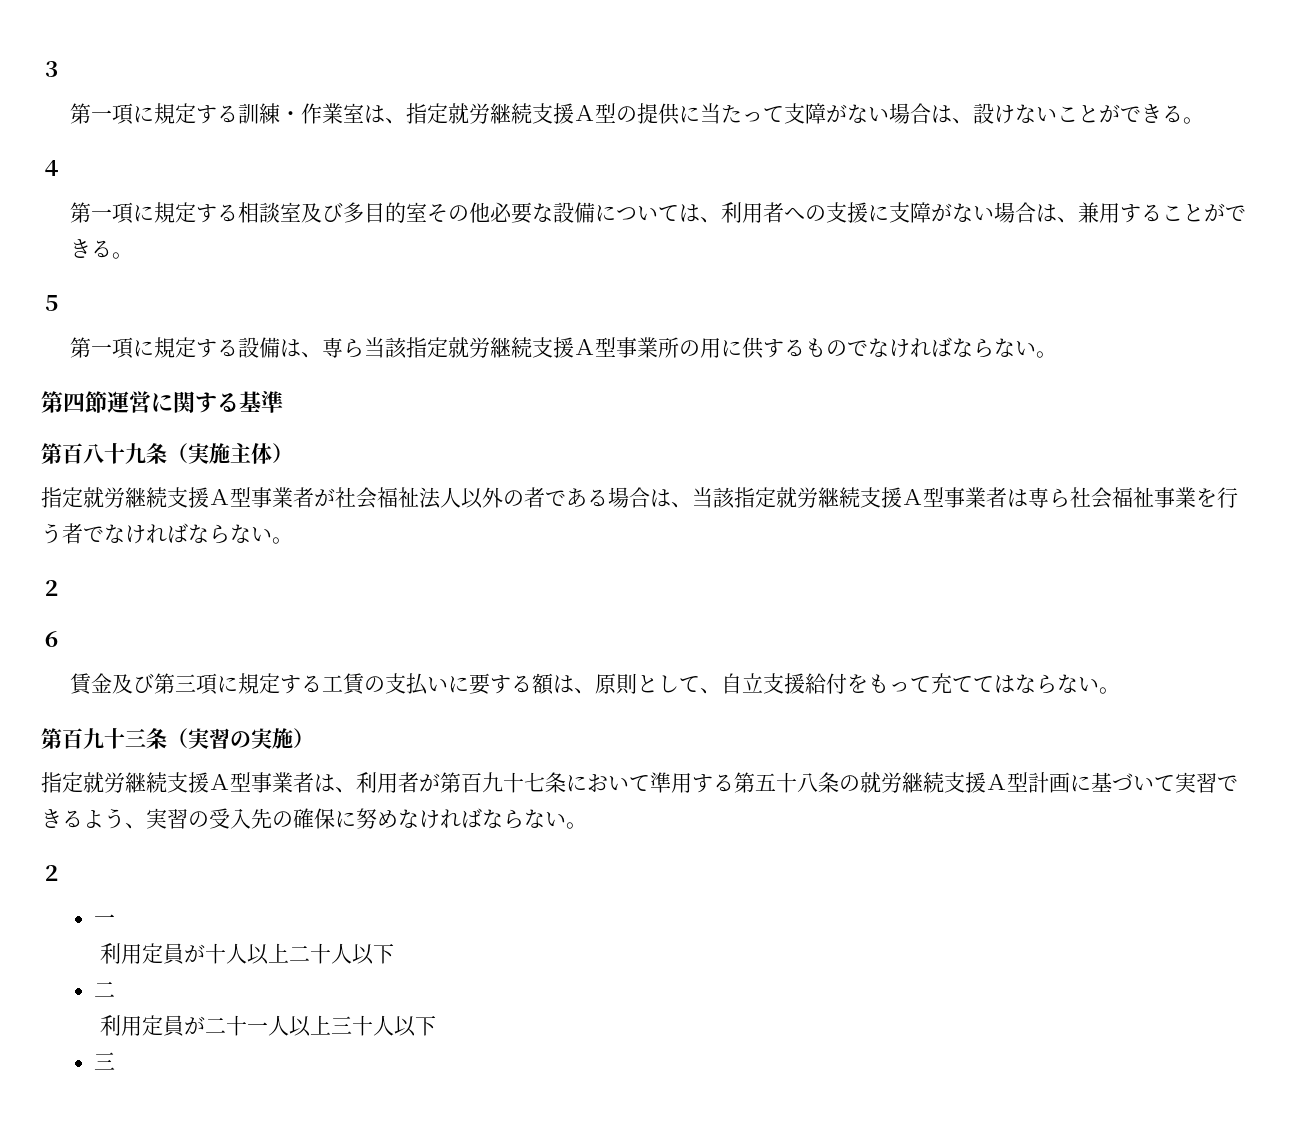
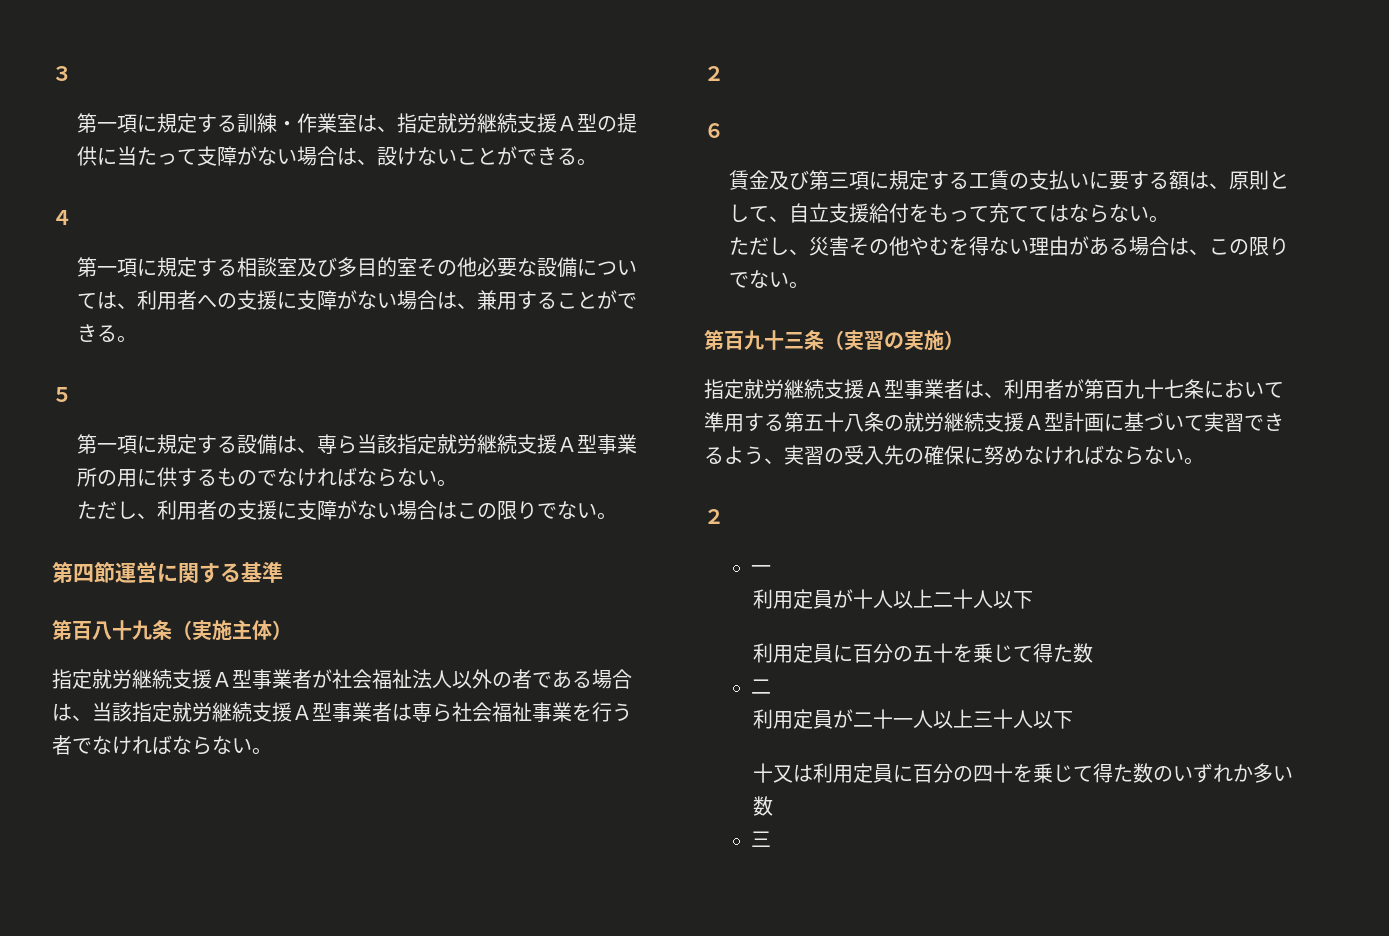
+ ただし、利用者の支援に支障がない場合はこの限りでない。
+ ただし、災害その他やむを得ない理由がある場合は、この限りでない。
+ 利用定員に百分の五十を乗じて得た数
+ 十又は利用定員に百分の四十を乗じて得た数のいずれか多い数

